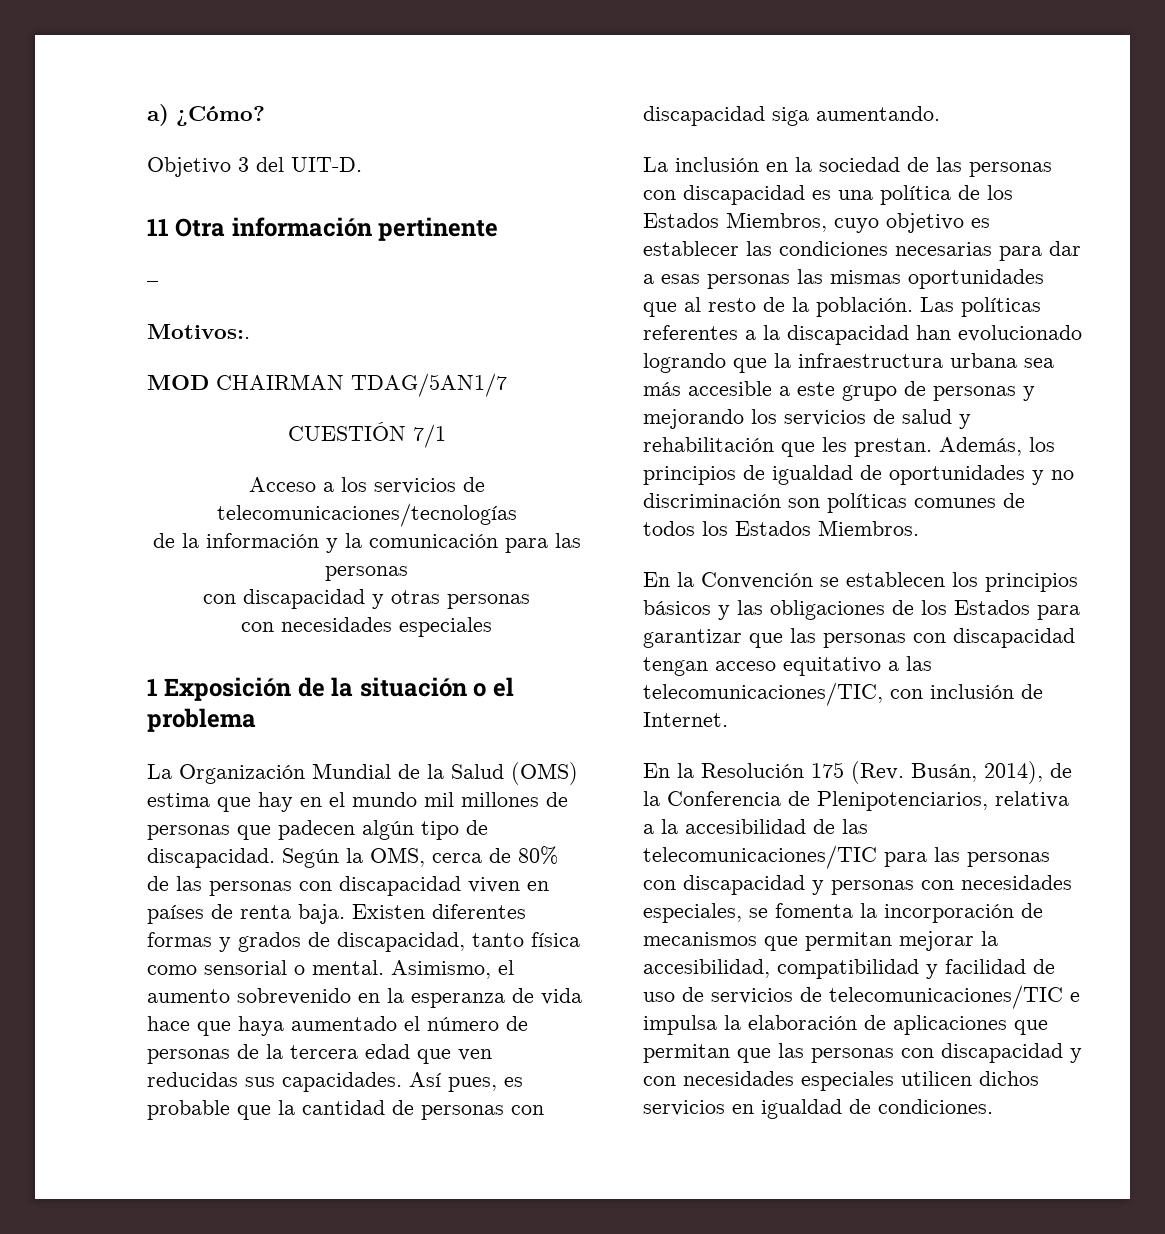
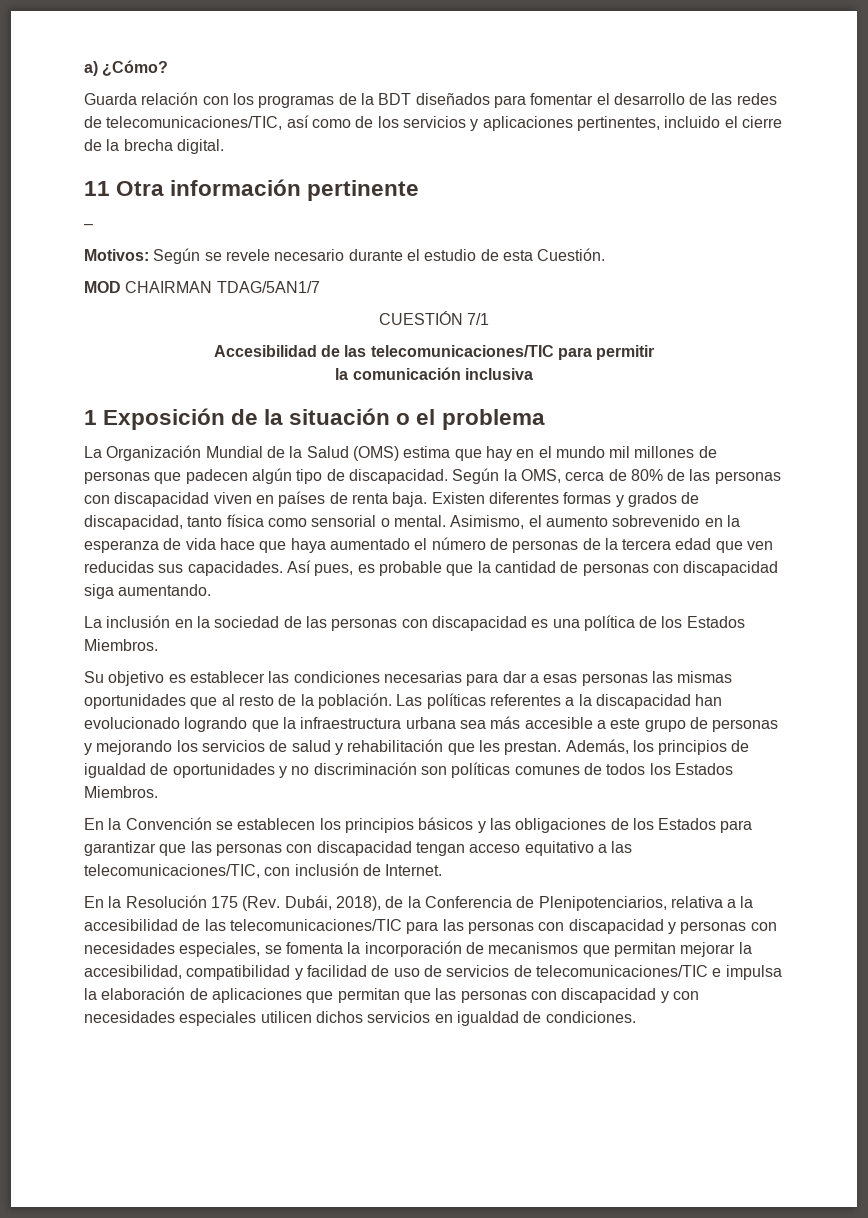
- Objetivo 3 del UIT-D.
+ Guarda relación con los programas de la BDT diseñados para fomentar el desarrollo de las redes de telecomunicaciones/TIC, así como de los servicios y aplicaciones pertinentes, incluido el cierre de la brecha digital.
- Motivos:.
+ Motivos: Según se revele necesario durante el estudio de esta Cuestión.
- Acceso a los servicios de telecomunicaciones/tecnologías
- de la información y la comunicación para las personas
- con discapacidad y otras personas
- con necesidades especiales
+ Accesibilidad de las telecomunicaciones/TIC para permitir
+ la comunicación inclusiva
- La inclusión en la sociedad de las personas con discapacidad es una política de los Estados Miembros, cuyo objetivo es establecer las condiciones necesarias para dar a esas personas las mismas oportunidades que al resto de la población.
+ La inclusión en la sociedad de las personas con discapacidad es una política de los Estados Miembros.
+ Su objetivo es establecer las condiciones necesarias para dar a esas personas las mismas oportunidades que al resto de la población.
- En la Resolución 175 (Rev. Busán, 2014), de la Conferencia de Plenipotenciarios, relativa a la accesibilidad de las telecomunicaciones/TIC para las personas con discapacidad y personas con necesidades especiales, se fomenta la incorporación de mecanismos que permitan mejorar la accesibilidad, compatibilidad y facilidad de uso de servicios de telecomunicaciones/TIC e impulsa la elaboración de aplicaciones que permitan que las personas con discapacidad y con necesidades especiales utilicen dichos servicios en igualdad de condiciones.
+ En la Resolución 175 (Rev. Dubái, 2018), de la Conferencia de Plenipotenciarios, relativa a la accesibilidad de las telecomunicaciones/TIC para las personas con discapacidad y personas con necesidades especiales, se fomenta la incorporación de mecanismos que permitan mejorar la accesibilidad, compatibilidad y facilidad de uso de servicios de telecomunicaciones/TIC e impulsa la elaboración de aplicaciones que permitan que las personas con discapacidad y con necesidades especiales utilicen dichos servicios en igualdad de condiciones.

